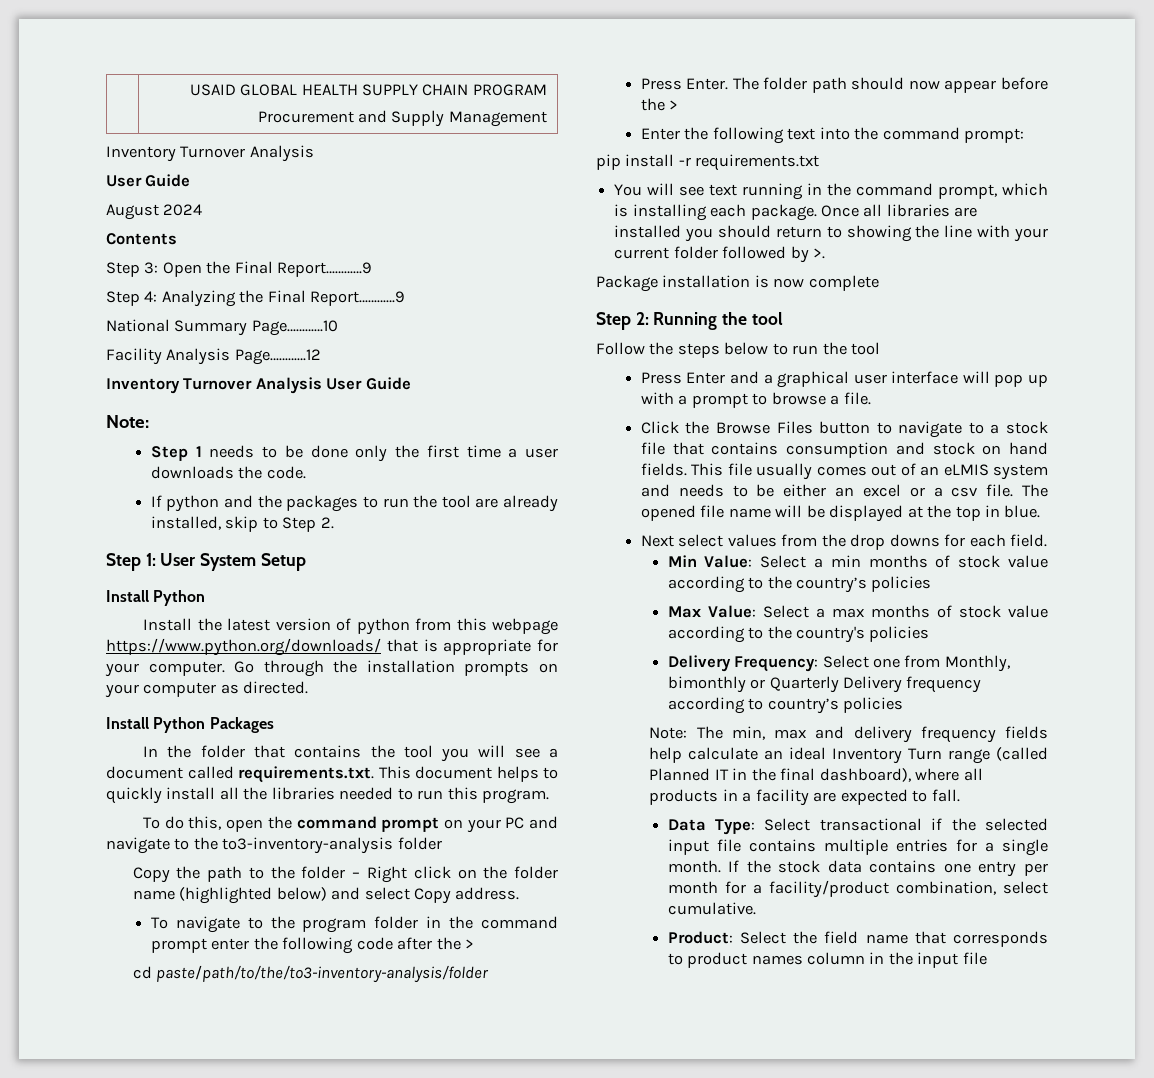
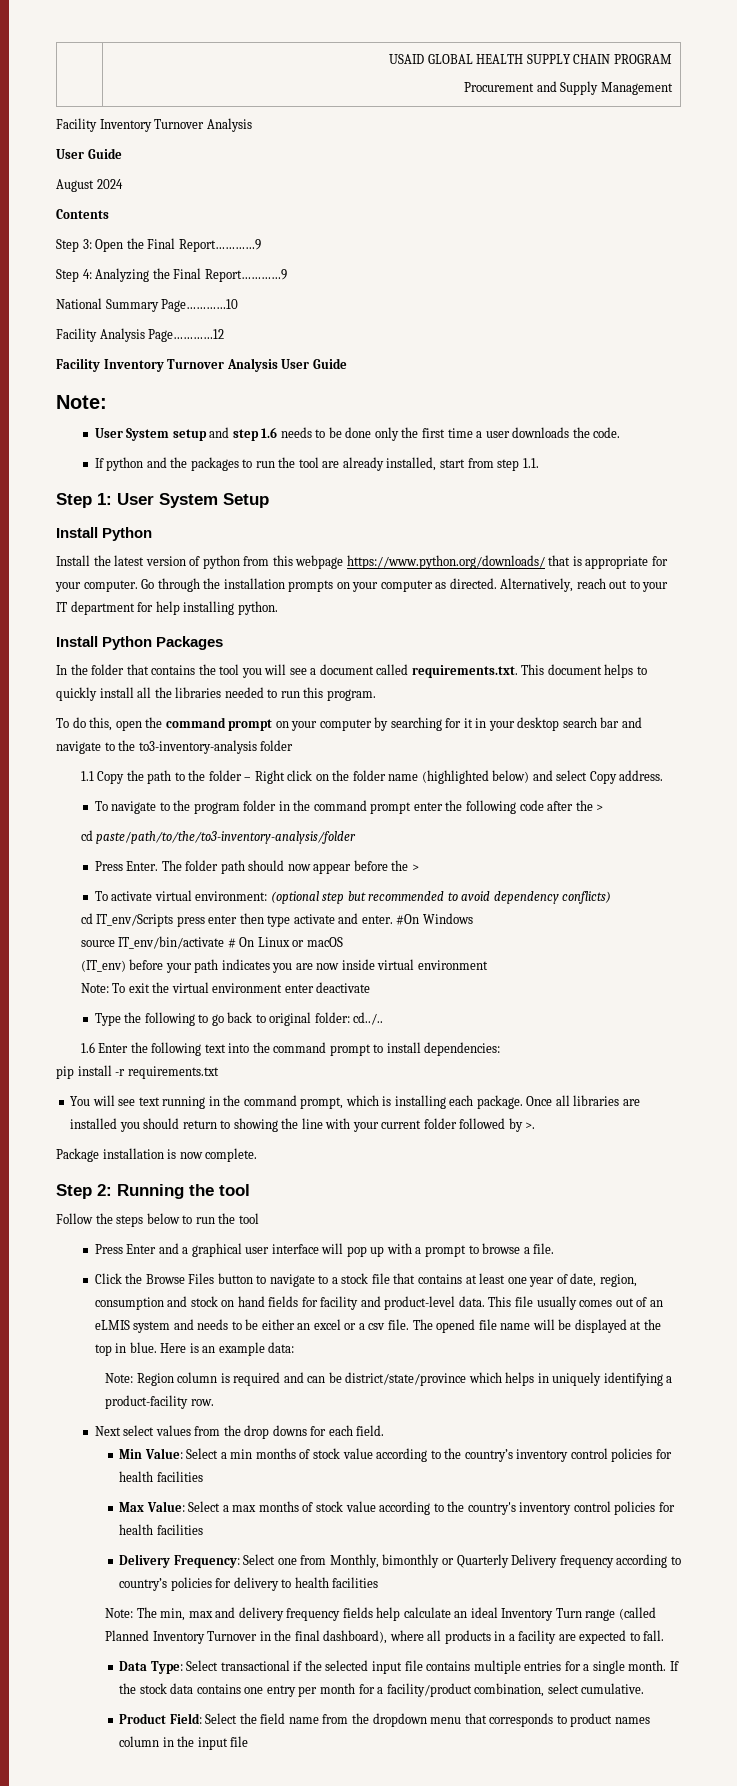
  | USAID GLOBAL HEALTH SUPPLY CHAIN PROGRAM
  Procurement and Supply Management
- Inventory Turnover Analysis
+ Facility Inventory Turnover Analysis
- Inventory Turnover Analysis User Guide
+ Facility Inventory Turnover Analysis User Guide
- Step 1 needs to be done only the first time a user downloads the code.
+ User System setup and step 1.6 needs to be done only the first time a user downloads the code.
- If python and the packages to run the tool are already installed, skip to Step 2.
+ If python and the packages to run the tool are already installed, start from step 1.1.
+ Alternatively, reach out to your IT department for help installing python.
- To do this, open the command prompt on your PC and navigate to the to3-inventory-analysis folder
+ To do this, open the command prompt on your computer by searching for it in your desktop search bar and navigate to the to3-inventory-analysis folder
- Copy the path to the folder – Right click on the folder name (highlighted below) and select Copy address.
+ 1.1 Copy the path to the folder – Right click on the folder name (highlighted below) and select Copy address.
- Enter the following text into the command prompt:
+ To activate virtual environment: (optional step but recommended to avoid dependency conflicts)
+ cd IT_env/Scripts press enter then type activate and enter. #On Windows
+ source IT_env/bin/activate # On Linux or macOS
+ (IT_env) before your path indicates you are now inside virtual environment
+ Note: To exit the virtual environment enter deactivate
+ Type the following to go back to original folder: cd../..
+ 1.6 Enter the following text into the command prompt to install dependencies:
- Package installation is now complete
+ Package installation is now complete.
- Click the Browse Files button to navigate to a stock file that contains consumption and stock on hand fields.
+ Click the Browse Files button to navigate to a stock file that contains at least one year of date, region, consumption and stock on hand fields for facility and product-level data.
+ Here is an example data:
+ Note: Region column is required and can be district/state/province which helps in uniquely identifying a product-facility row.
- Min Value: Select a min months of stock value according to the country’s policies
+ Min Value: Select a min months of stock value according to the country’s inventory control policies for health facilities
- Max Value: Select a max months of stock value according to the country's policies
+ Max Value: Select a max months of stock value according to the country's inventory control policies for health facilities
- Delivery Frequency: Select one from Monthly, bimonthly or Quarterly Delivery frequency according to country’s policies
+ Delivery Frequency: Select one from Monthly, bimonthly or Quarterly Delivery frequency according to country’s policies for delivery to health facilities
- Note: The min, max and delivery frequency fields help calculate an ideal Inventory Turn range (called Planned IT in the final dashboard), where all products in a facility are expected to fall.
+ Note: The min, max and delivery frequency fields help calculate an ideal Inventory Turn range (called Planned Inventory Turnover in the final dashboard), where all products in a facility are expected to fall.
- Product: Select the field name that corresponds to product names column in the input file
+ Product Field: Select the field name from the dropdown menu that corresponds to product names column in the input file

